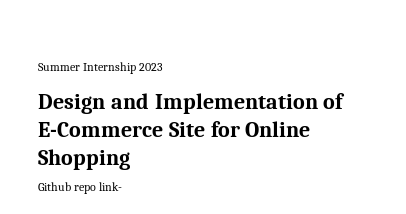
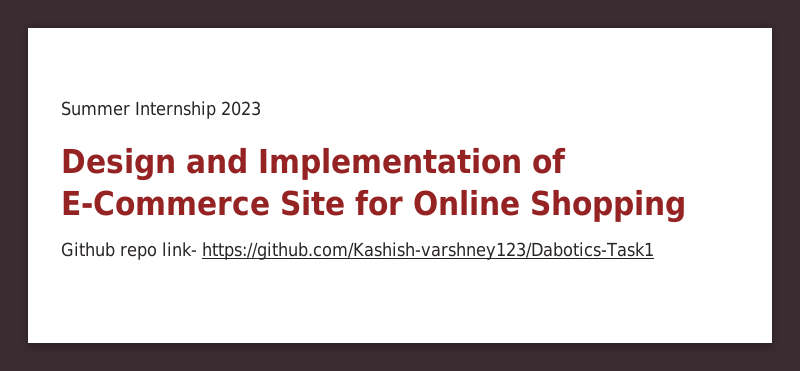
- Github repo link-
+ Github repo link- https://github.com/Kashish-varshney123/Dabotics-Task1

